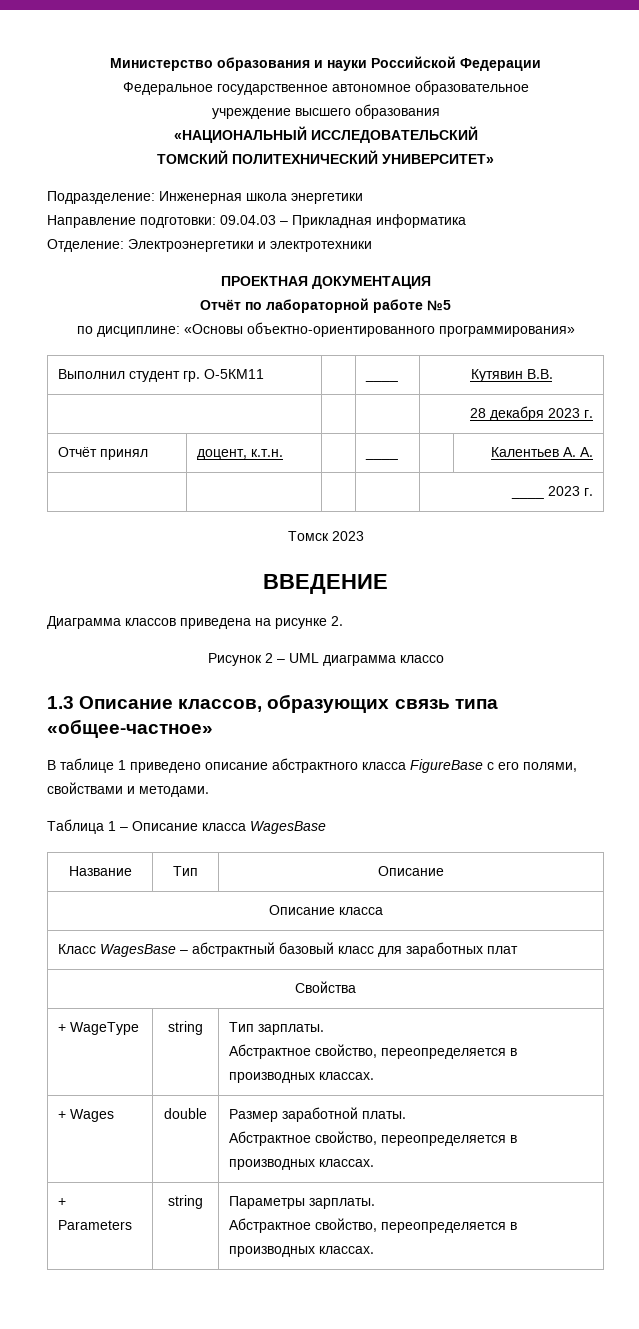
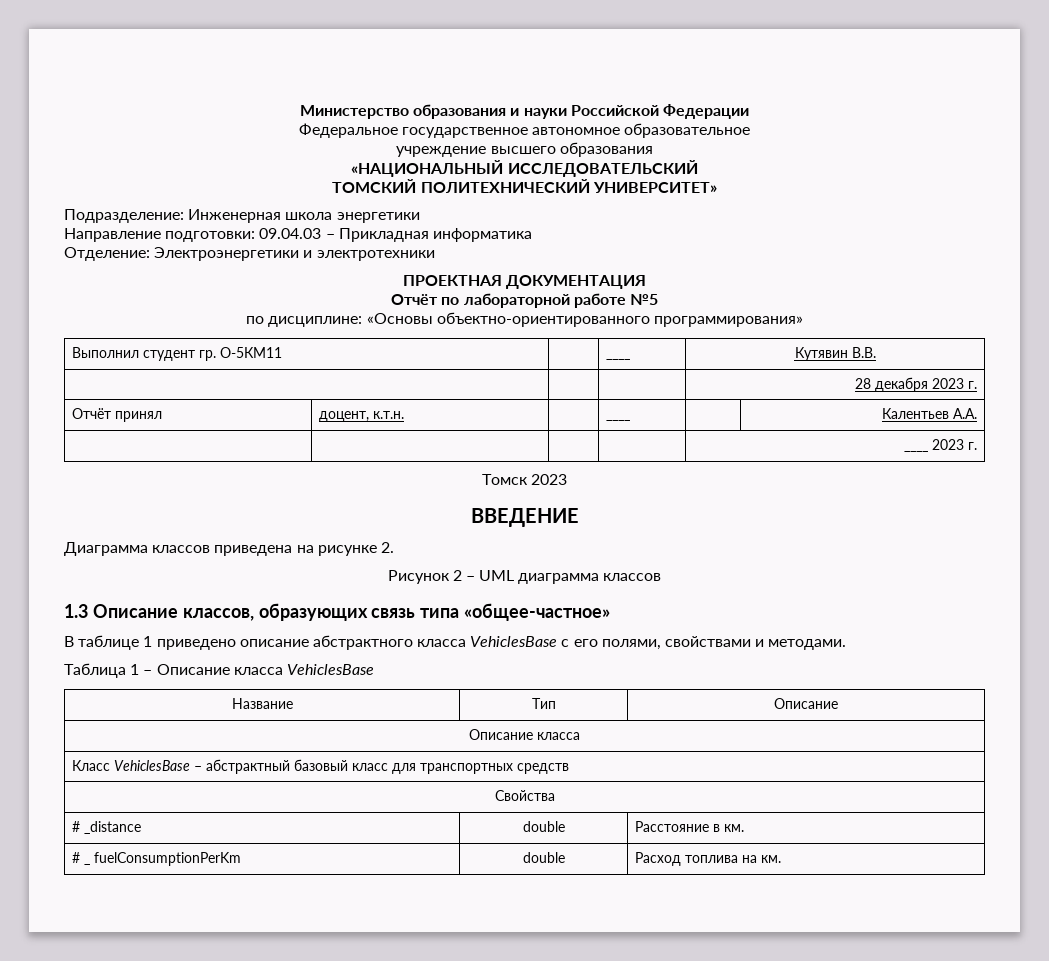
- Отчёт принял | доцент, к.т.н. | | ____ | | Калентьев А. А.
+ Отчёт принял | доцент, к.т.н. | | ____ | | Калентьев А.А.
- Рисунок 2 – UML диаграмма классо
+ Рисунок 2 – UML диаграмма классов
- В таблице 1 приведено описание абстрактного класса FigureBase с его полями, свойствами и методами.
+ В таблице 1 приведено описание абстрактного класса VehiclesBase с его полями, свойствами и методами.
- Таблица 1 – Описание класса WagesBase
+ Таблица 1 – Описание класса VehiclesBase
- Класс WagesBase – абстрактный базовый класс для заработных плат
+ Класс VehiclesBase – абстрактный базовый класс для транспортных средств
- + WageType | string | Тип зарплаты.
- Абстрактное свойство, переопределяется в производных классах.
- + Wages | double | Размер заработной платы.
- Абстрактное свойство, переопределяется в производных классах.
- + Parameters | string | Параметры зарплаты.
- Абстрактное свойство, переопределяется в производных классах.
+ # _distance | double | Расстояние в км.
+ # _ fuelConsumptionPerKm | double | Расход топлива на км.

